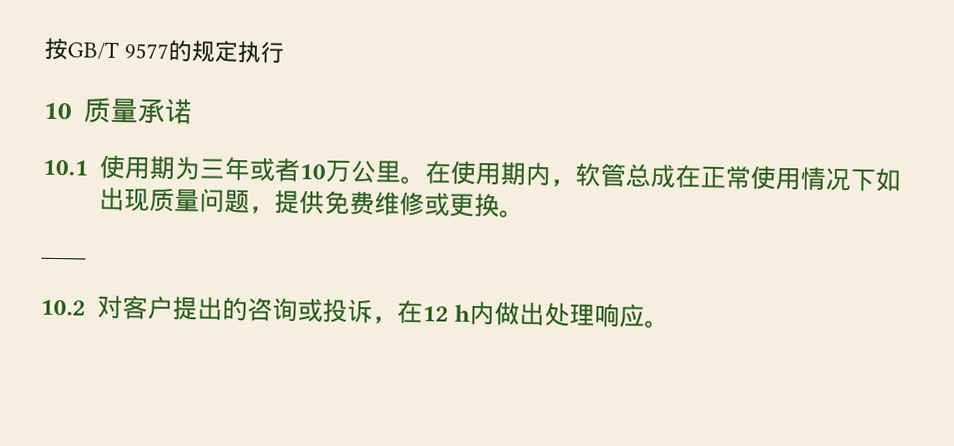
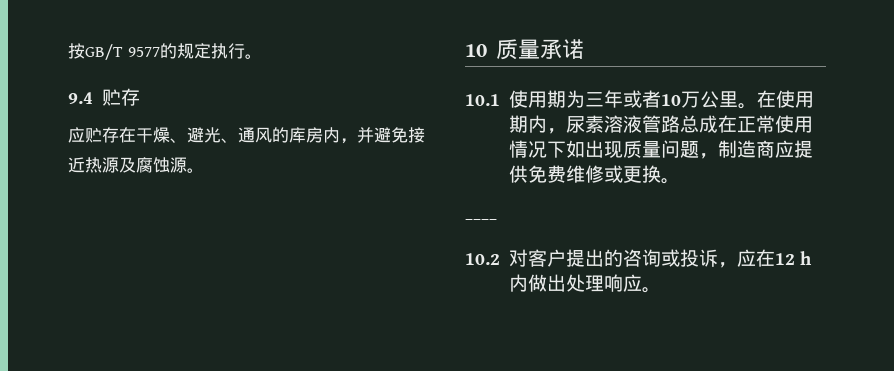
- 按GB/T 9577的规定执行
+ 按GB/T 9577的规定执行。
+ 9.4贮存
+ 应贮存在干燥、避光、通风的库房内，并避免接近热源及腐蚀源。
- 在使用期内，软管总成在正常使用情况下如出现质量问题，提供免费维修或更换。
+ 在使用期内，尿素溶液管路总成在正常使用情况下如出现质量问题，制造商应提供免费维修或更换。
- 10.2对客户提出的咨询或投诉，在12 h内做出处理响应。
+ 10.2对客户提出的咨询或投诉，应在12 h内做出处理响应。

